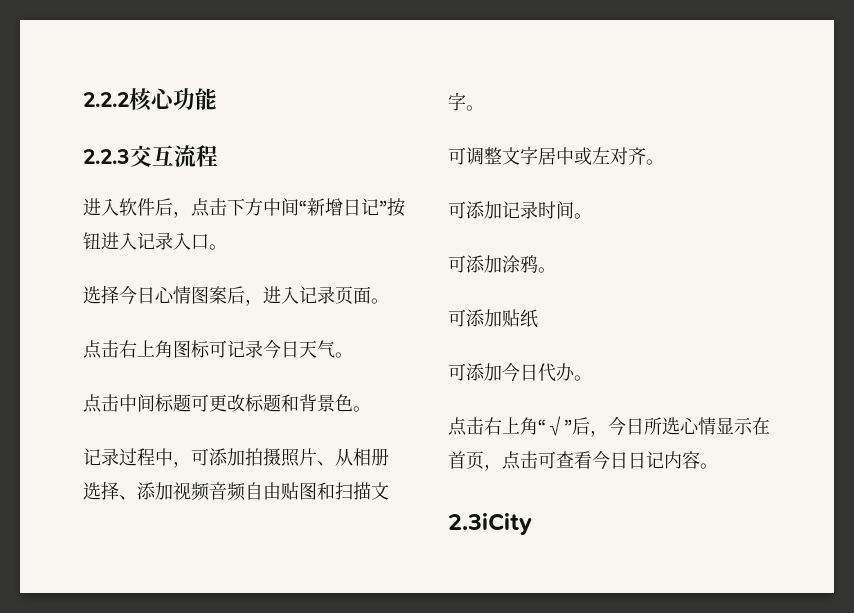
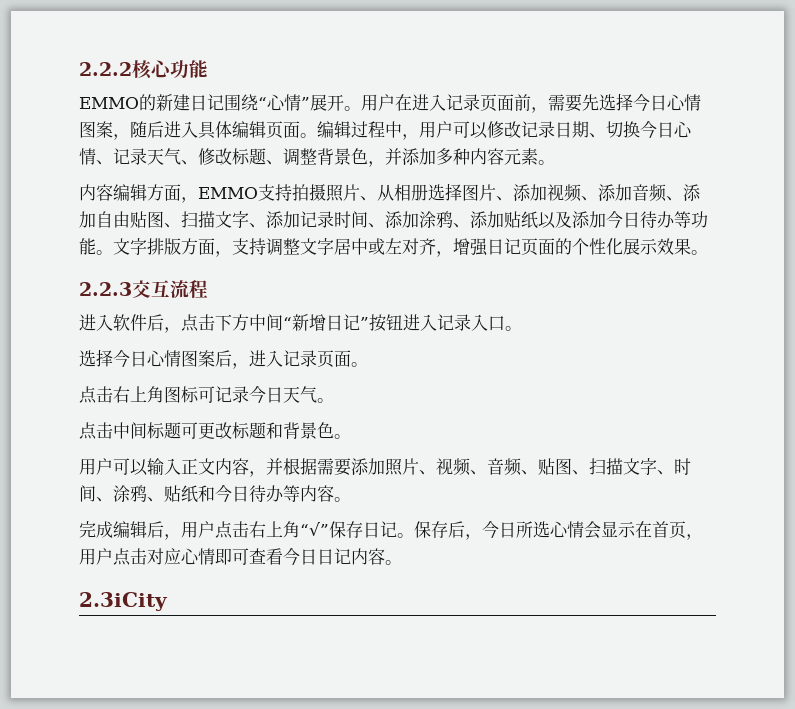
+ EMMO的新建日记围绕“心情”展开。用户在进入记录页面前，需要先选择今日心情图案，随后进入具体编辑页面。编辑过程中，用户可以修改记录日期、切换今日心情、记录天气、修改标题、调整背景色，并添加多种内容元素。
+ 内容编辑方面，EMMO支持拍摄照片、从相册选择图片、添加视频、添加音频、添加自由贴图、扫描文字、添加记录时间、添加涂鸦、添加贴纸以及添加今日待办等功能。文字排版方面，支持调整文字居中或左对齐，增强日记页面的个性化展示效果。
- 记录过程中，可添加拍摄照片、从相册选择、添加视频音频自由贴图和扫描文字。
- 可调整文字居中或左对齐。
- 可添加记录时间。
- 可添加涂鸦。
- 可添加贴纸
- 可添加今日代办。
- 点击右上角“√”后，今日所选心情显示在首页，点击可查看今日日记内容。
+ 用户可以输入正文内容，并根据需要添加照片、视频、音频、贴图、扫描文字、时间、涂鸦、贴纸和今日待办等内容。
+ 完成编辑后，用户点击右上角“√”保存日记。保存后，今日所选心情会显示在首页，用户点击对应心情即可查看今日日记内容。

